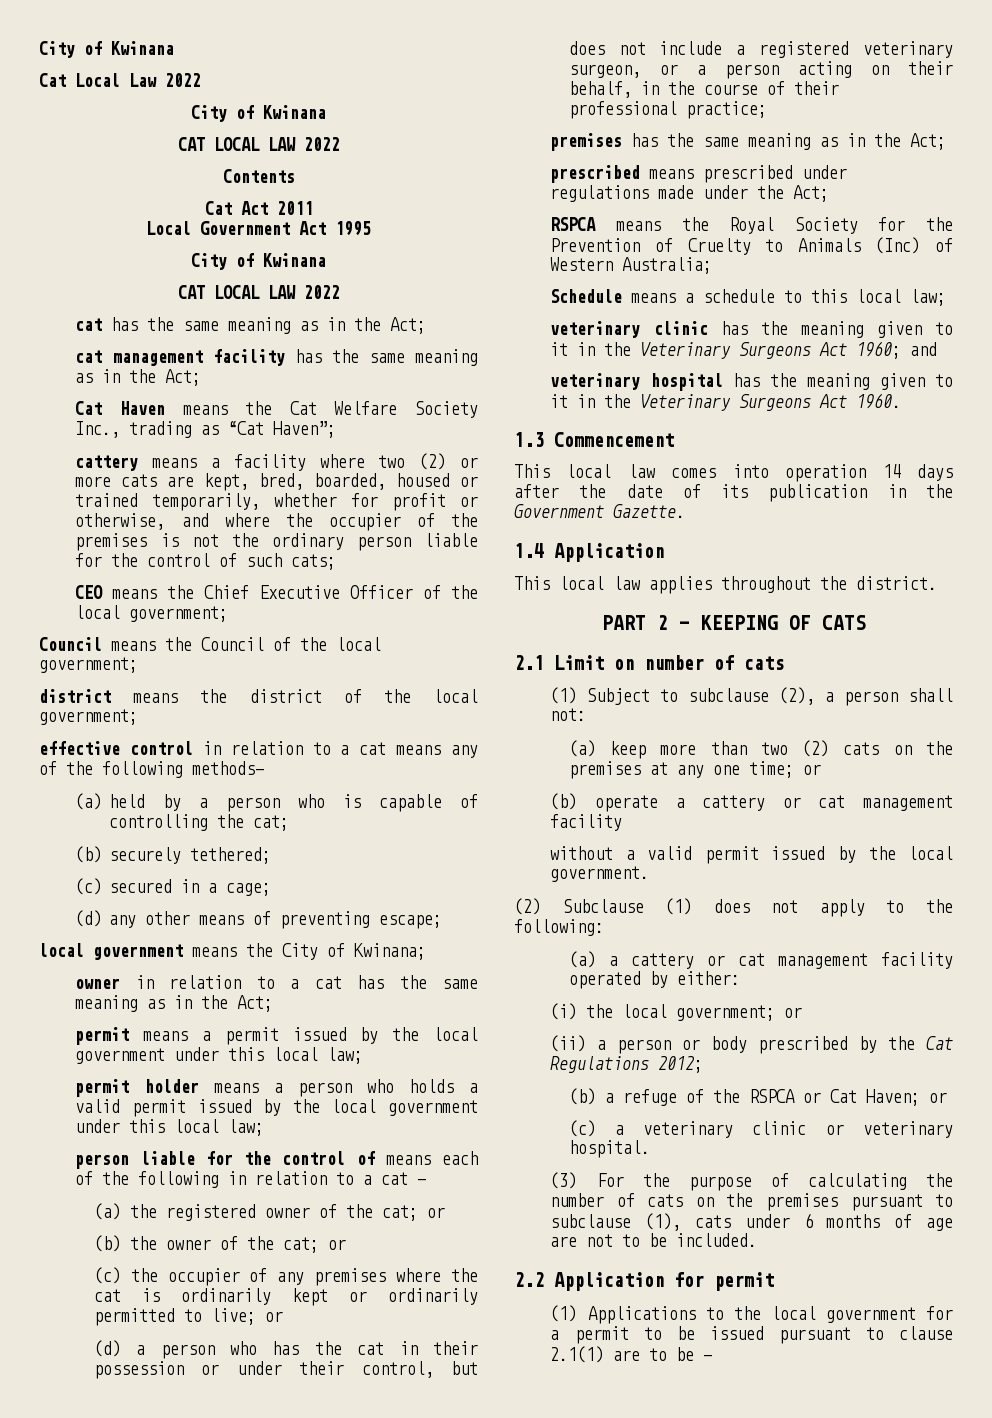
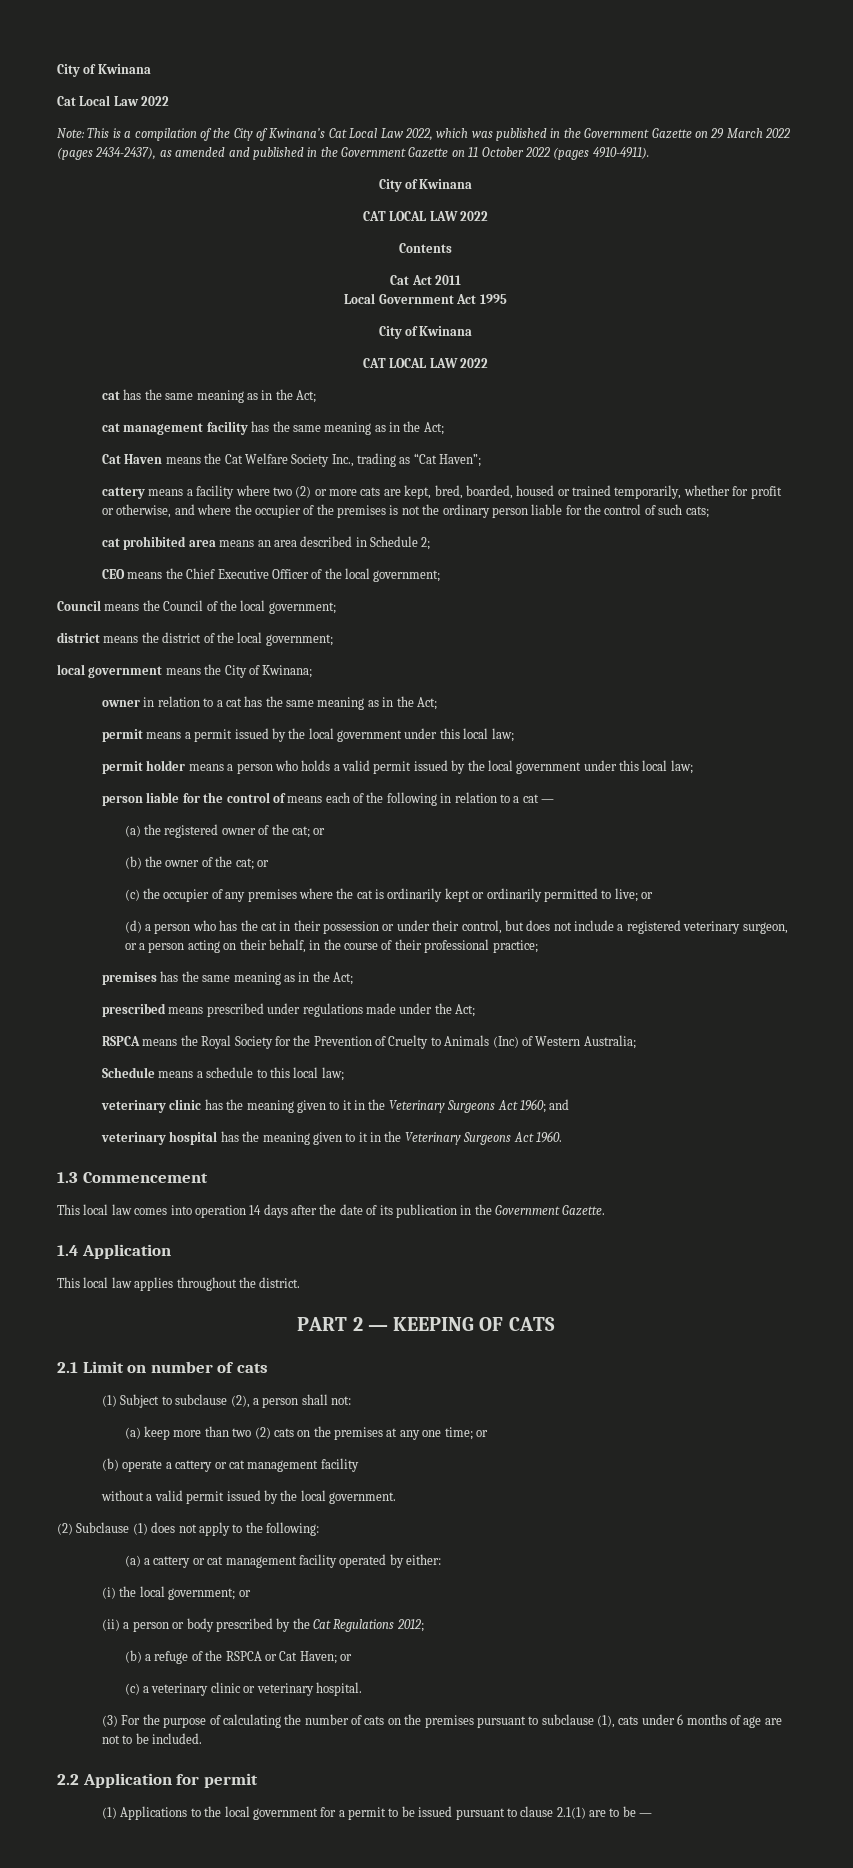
+ Note: This is a compilation of the City of Kwinana’s Cat Local Law 2022, which was published in the Government Gazette on 29 March 2022 (pages 2434-2437), as amended and published in the Government Gazette on 11 October 2022 (pages 4910-4911).
+ cat prohibited area means an area described in Schedule 2;
- effective control in relation to a cat means any of the following methods—
- (a) held by a person who is capable of controlling the cat;
- (b) securely tethered;
- (c) secured in a cage;
- (d) any other means of preventing escape;

